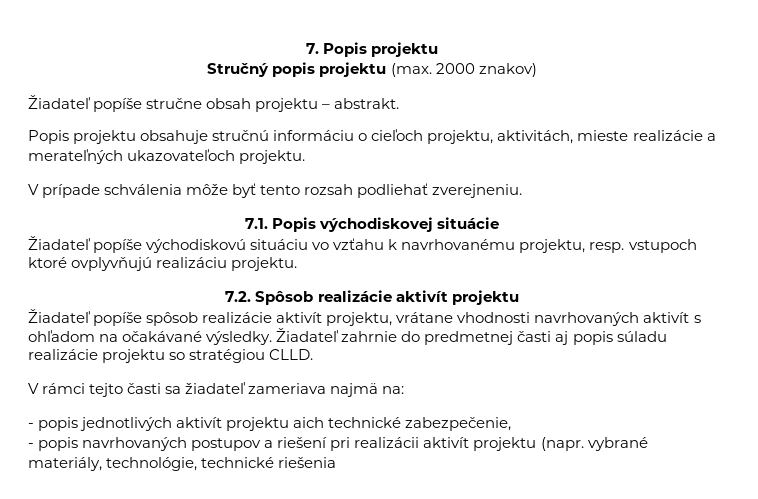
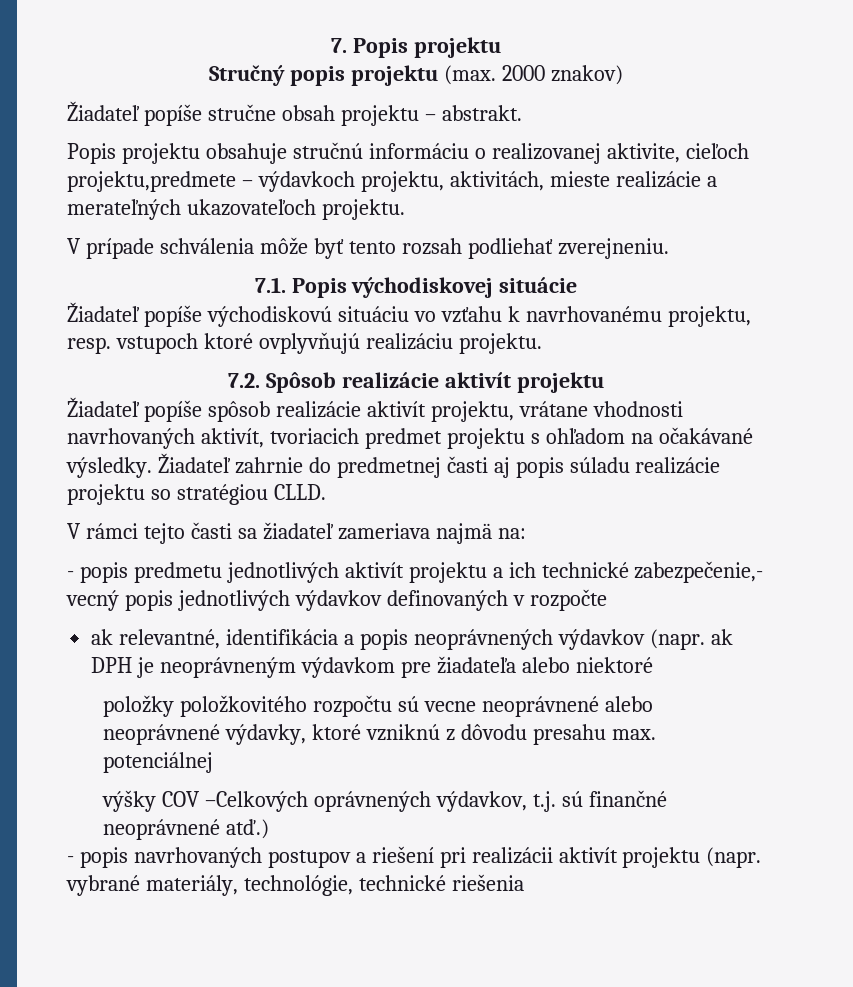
- Popis projektu obsahuje stručnú informáciu o cieľoch projektu, aktivitách, mieste realizácie a merateľných ukazovateľoch projektu.
+ Popis projektu obsahuje stručnú informáciu o realizovanej aktivite, cieľoch projektu,predmete – výdavkoch projektu, aktivitách, mieste realizácie a merateľných ukazovateľoch projektu.
- Žiadateľ popíše spôsob realizácie aktivít projektu, vrátane vhodnosti navrhovaných aktivít s ohľadom na očakávané výsledky.
+ Žiadateľ popíše spôsob realizácie aktivít projektu, vrátane vhodnosti navrhovaných aktivít, tvoriacich predmet projektu s ohľadom na očakávané výsledky.
- - popis jednotlivých aktivít projektu aich technické zabezpečenie,
+ - popis predmetu jednotlivých aktivít projektu a ich technické zabezpečenie,- vecný popis jednotlivých výdavkov definovaných v rozpočte
+ ak relevantné, identifikácia a popis neoprávnených výdavkov (napr. ak DPH je neoprávneným výdavkom pre žiadateľa alebo niektoré
+ položky položkovitého rozpočtu sú vecne neoprávnené alebo neoprávnené výdavky, ktoré vzniknú z dôvodu presahu max. potenciálnej
+ výšky COV –Celkových oprávnených výdavkov, t.j. sú finančné neoprávnené atď.)

